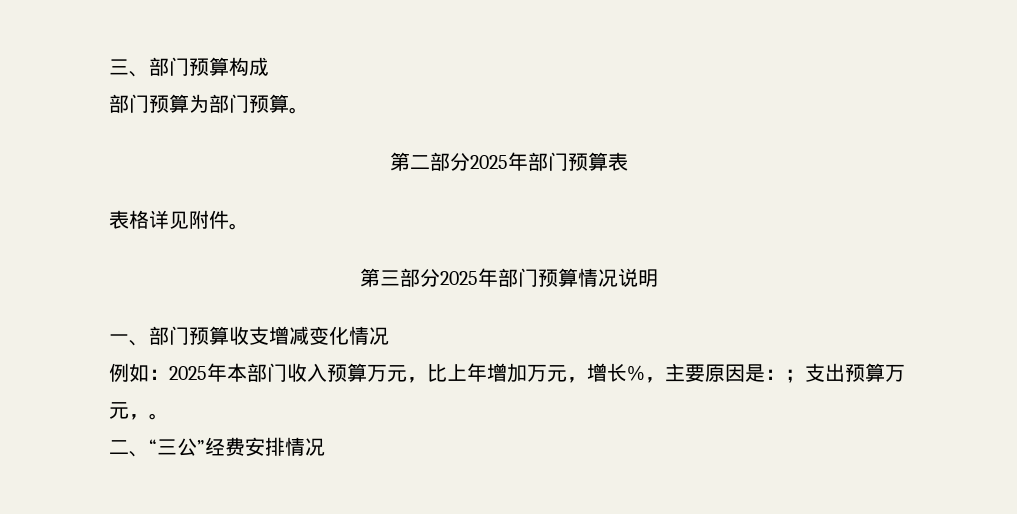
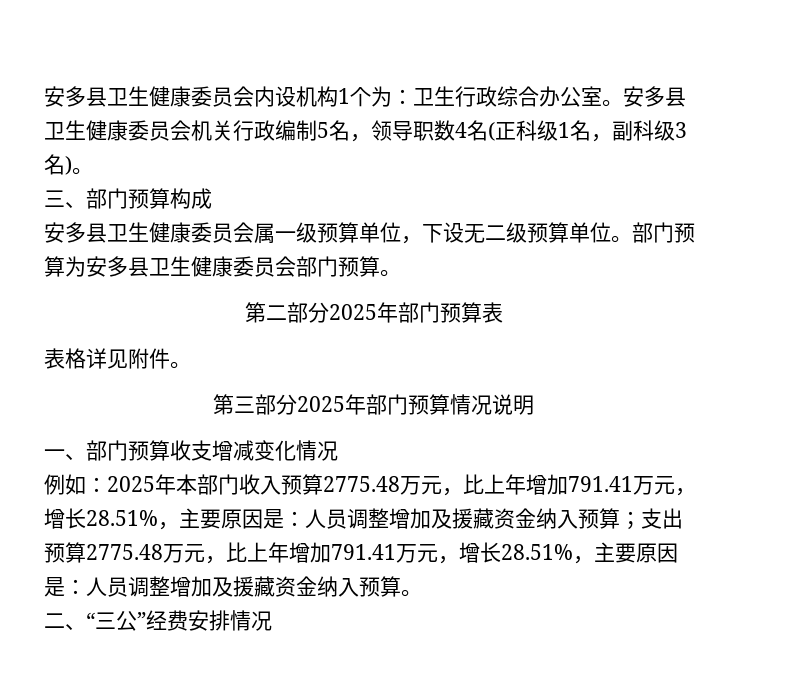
+ 安多县卫生健康委员会内设机构1个为：卫生行政综合办公室。安多县卫生健康委员会机关行政编制5名，领导职数4名(正科级1名，副科级3名)。
  三、部门预算构成
- 部门预算为部门预算。
+ 安多县卫生健康委员会属一级预算单位，下设无二级预算单位。部门预算为安多县卫生健康委员会部门预算。
- 例如：2025年本部门收入预算万元，比上年增加万元，增长%，主要原因是：；支出预算万元，。
+ 例如：2025年本部门收入预算2775.48万元，比上年增加791.41万元，增长28.51%，主要原因是：人员调整增加及援藏资金纳入预算；支出预算2775.48万元，比上年增加791.41万元，增长28.51%，主要原因是：人员调整增加及援藏资金纳入预算。

